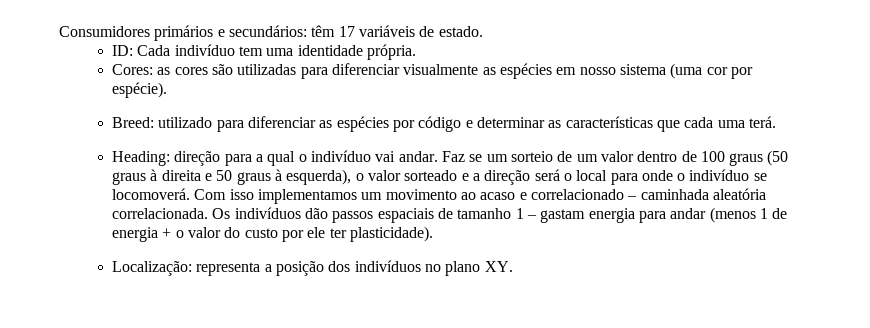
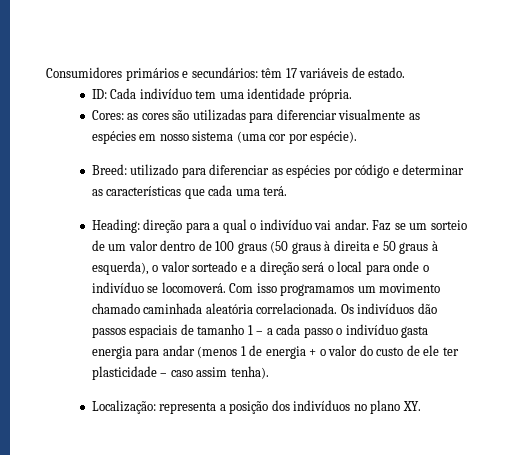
- Com isso implementamos um movimento ao acaso e correlacionado – caminhada aleatória correlacionada.
+ Com isso programamos um movimento chamado caminhada aleatória correlacionada.
- Os indivíduos dão passos espaciais de tamanho 1 – gastam energia para andar (menos 1 de energia + o valor do custo por ele ter plasticidade).
+ Os indivíduos dão passos espaciais de tamanho 1 – a cada passo o indivíduo gasta energia para andar (menos 1 de energia + o valor do custo de ele ter plasticidade – caso assim tenha).

